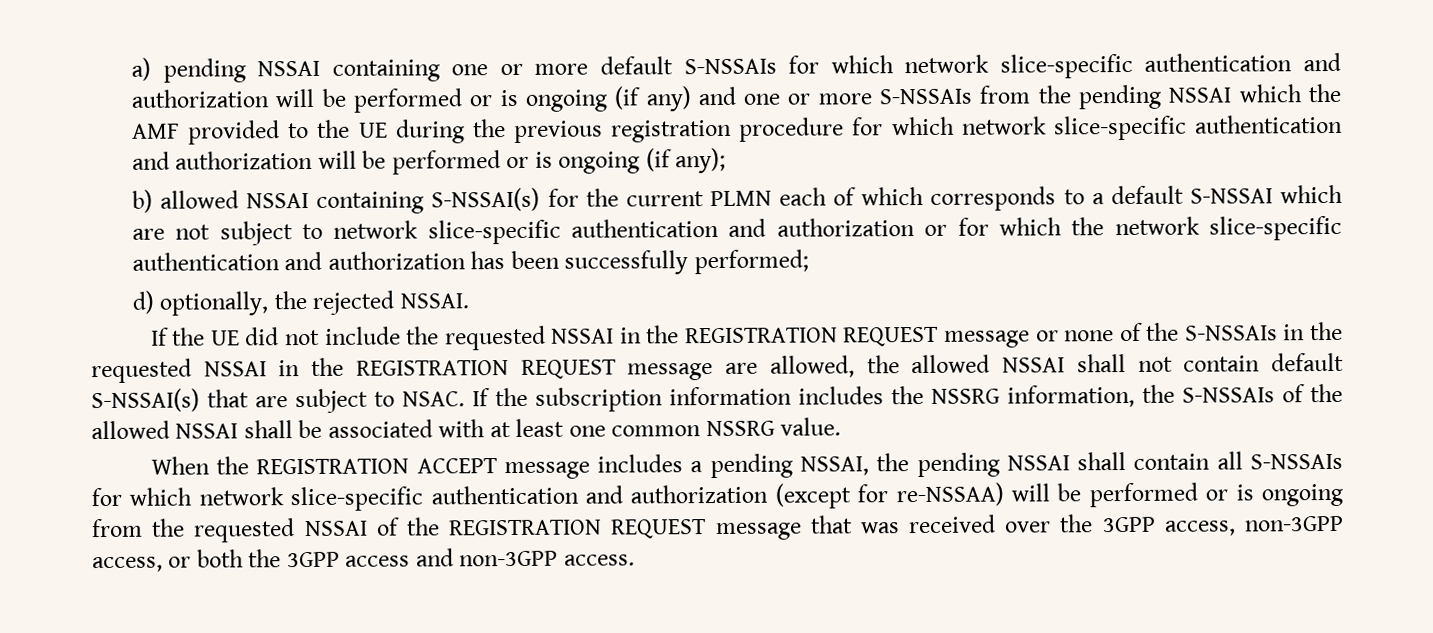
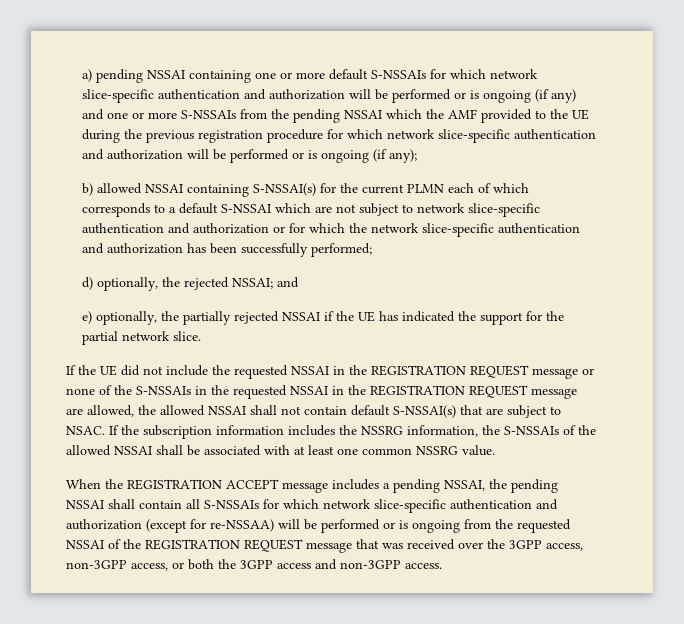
- d) optionally, the rejected NSSAI.
+ d) optionally, the rejected NSSAI; and
+ e) optionally, the partially rejected NSSAI if the UE has indicated the support for the partial network slice.

